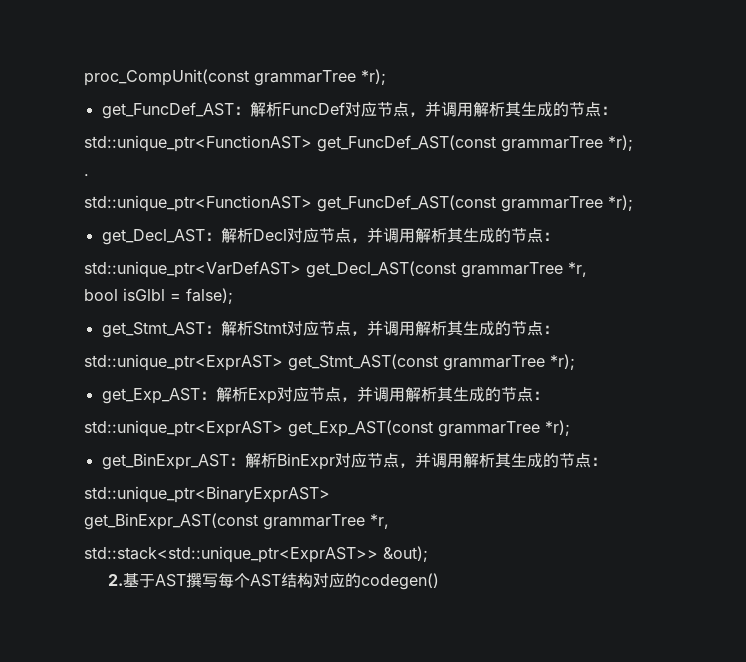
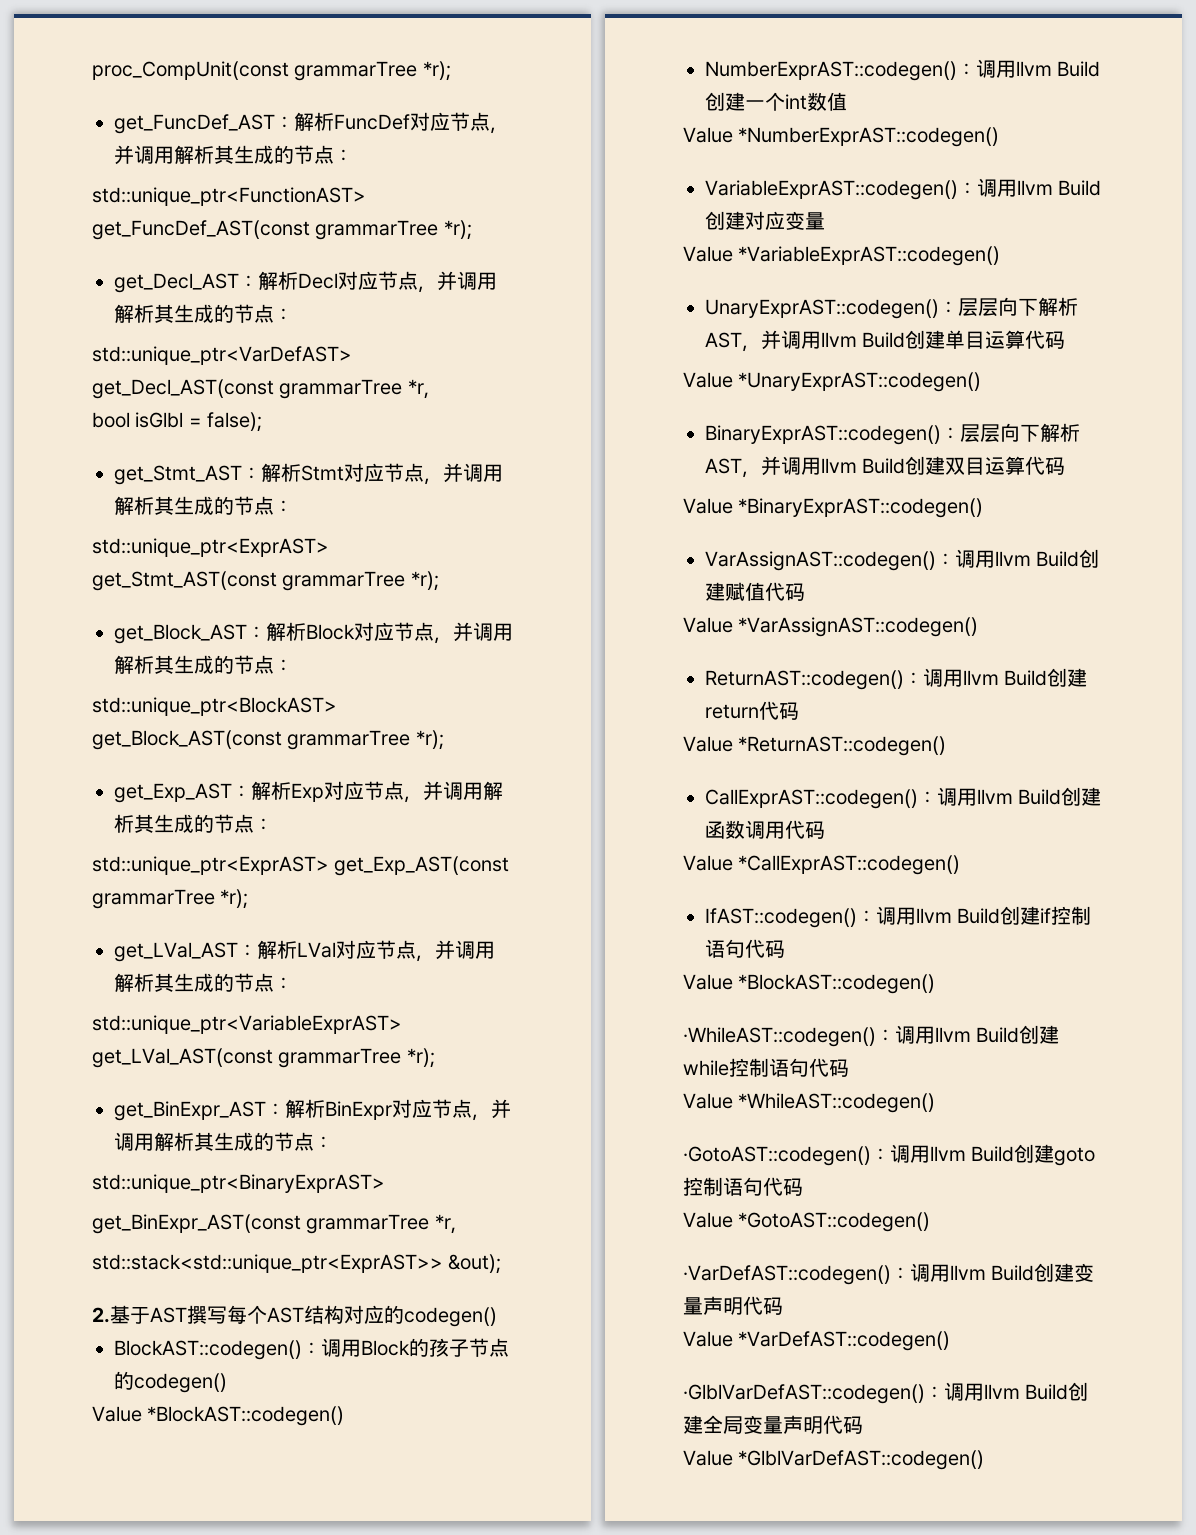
- ·
- std::unique_ptr<FunctionAST> get_FuncDef_AST(const grammarTree *r);
+ get_Block_AST：解析Block对应节点，并调用解析其生成的节点：
+ std::unique_ptr<BlockAST> get_Block_AST(const grammarTree *r);
+ get_LVal_AST：解析LVal对应节点，并调用解析其生成的节点：
+ std::unique_ptr<VariableExprAST> get_LVal_AST(const grammarTree *r);
+ BlockAST::codegen()：调用Block的孩子节点的codegen()
+ Value *BlockAST::codegen()
+ NumberExprAST::codegen()：调用llvm Build创建一个int数值
+ Value *NumberExprAST::codegen()
+ VariableExprAST::codegen()：调用llvm Build创建对应变量
+ Value *VariableExprAST::codegen()
+ UnaryExprAST::codegen()：层层向下解析AST，并调用llvm Build创建单目运算代码
+ Value *UnaryExprAST::codegen()
+ BinaryExprAST::codegen()：层层向下解析AST，并调用llvm Build创建双目运算代码
+ Value *BinaryExprAST::codegen()
+ VarAssignAST::codegen()：调用llvm Build创建赋值代码
+ Value *VarAssignAST::codegen()
+ ReturnAST::codegen()：调用llvm Build创建return代码
+ Value *ReturnAST::codegen()
+ CallExprAST::codegen()：调用llvm Build创建函数调用代码
+ Value *CallExprAST::codegen()
+ IfAST::codegen()：调用llvm Build创建if控制语句代码
+ Value *BlockAST::codegen()
+ ·WhileAST::codegen()：调用llvm Build创建while控制语句代码
+ Value *WhileAST::codegen()
+ ·GotoAST::codegen()：调用llvm Build创建goto控制语句代码
+ Value *GotoAST::codegen()
+ ·VarDefAST::codegen()：调用llvm Build创建变量声明代码
+ Value *VarDefAST::codegen()
+ ·GlblVarDefAST::codegen()：调用llvm Build创建全局变量声明代码
+ Value *GlblVarDefAST::codegen()

